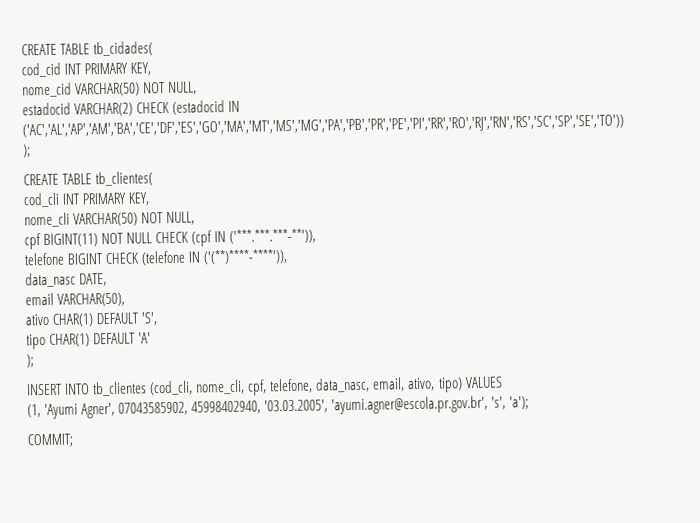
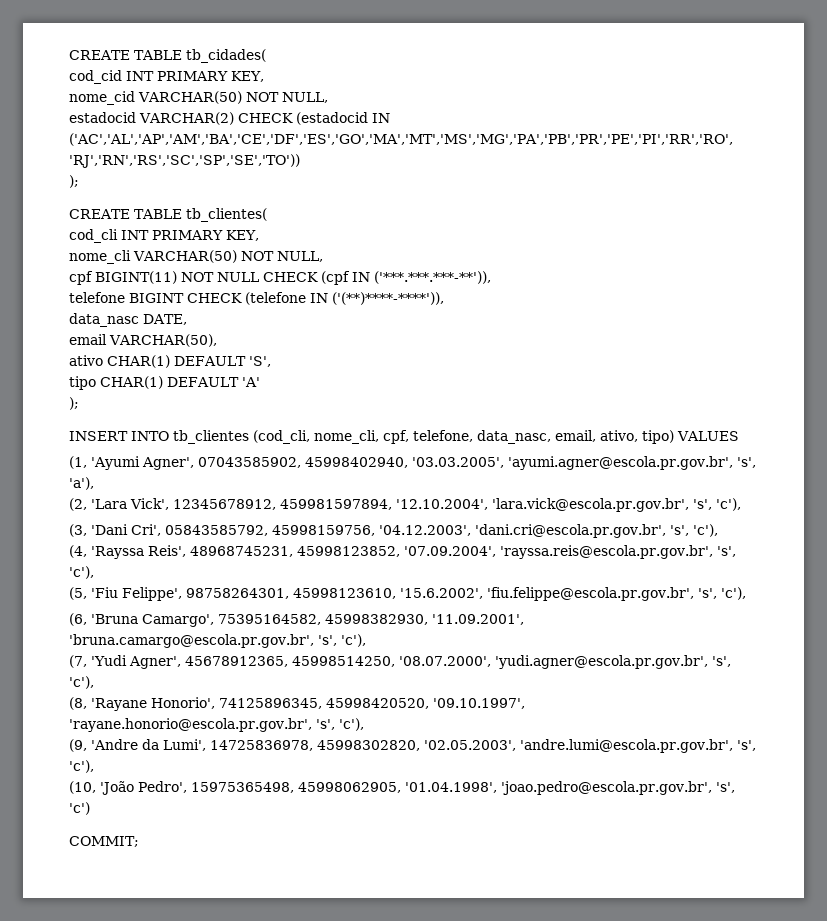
- (1, 'Ayumi Agner', 07043585902, 45998402940, '03.03.2005', 'ayumi.agner@escola.pr.gov.br', 's', 'a');
+ (1, 'Ayumi Agner', 07043585902, 45998402940, '03.03.2005', 'ayumi.agner@escola.pr.gov.br', 's', 'a'),
+ (2, 'Lara Vick', 12345678912, 459981597894, '12.10.2004', 'lara.vick@escola.pr.gov.br', 's', 'c'),
+ (3, 'Dani Cri', 05843585792, 45998159756, '04.12.2003', 'dani.cri@escola.pr.gov.br', 's', 'c'),
+ (4, 'Rayssa Reis', 48968745231, 45998123852, '07.09.2004', 'rayssa.reis@escola.pr.gov.br', 's', 'c'),
+ (5, 'Fiu Felippe', 98758264301, 45998123610, '15.6.2002', 'fiu.felippe@escola.pr.gov.br', 's', 'c'),
+ (6, 'Bruna Camargo', 75395164582, 45998382930, '11.09.2001', 'bruna.camargo@escola.pr.gov.br', 's', 'c'),
+ (7, 'Yudi Agner', 45678912365, 45998514250, '08.07.2000', 'yudi.agner@escola.pr.gov.br', 's', 'c'),
+ (8, 'Rayane Honorio', 74125896345, 45998420520, '09.10.1997', 'rayane.honorio@escola.pr.gov.br', 's', 'c'),
+ (9, 'Andre da Lumi', 14725836978, 45998302820, '02.05.2003', 'andre.lumi@escola.pr.gov.br', 's', 'c'),
+ (10, 'João Pedro', 15975365498, 45998062905, '01.04.1998', 'joao.pedro@escola.pr.gov.br', 's', 'c')

